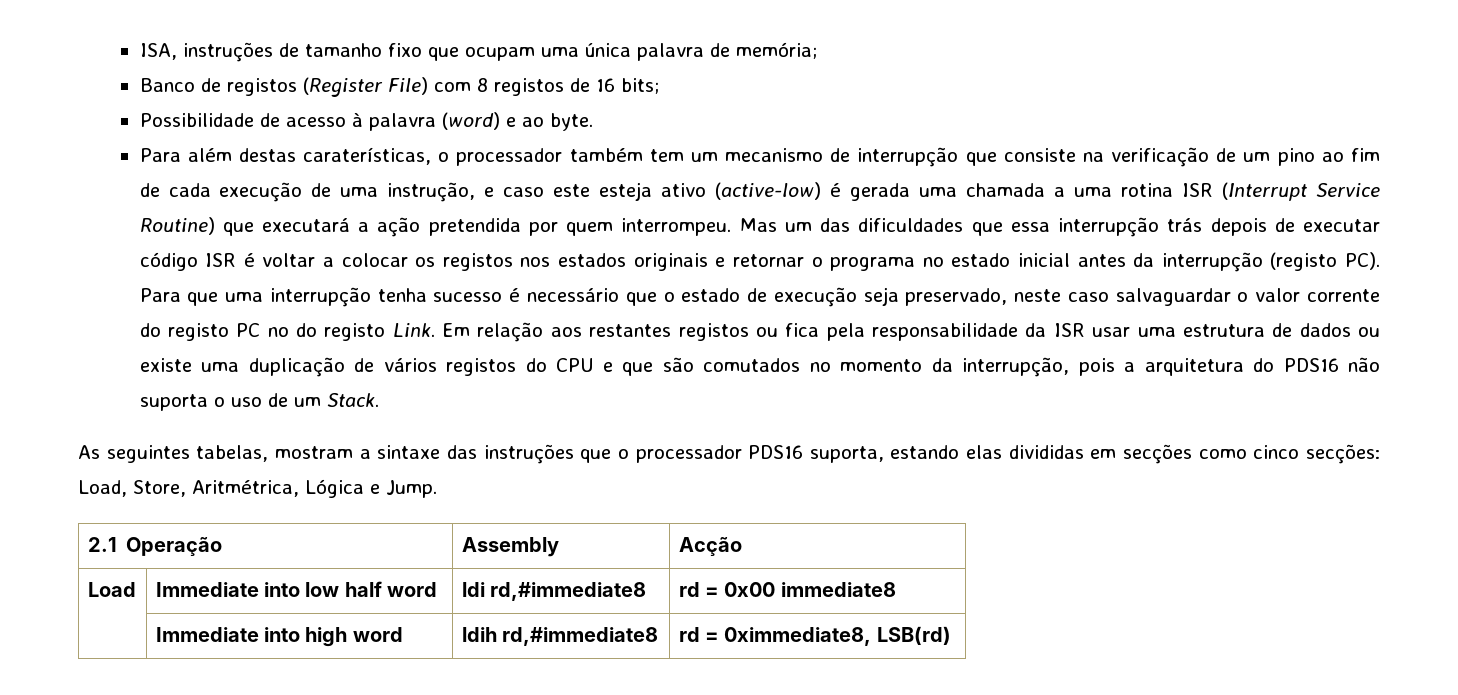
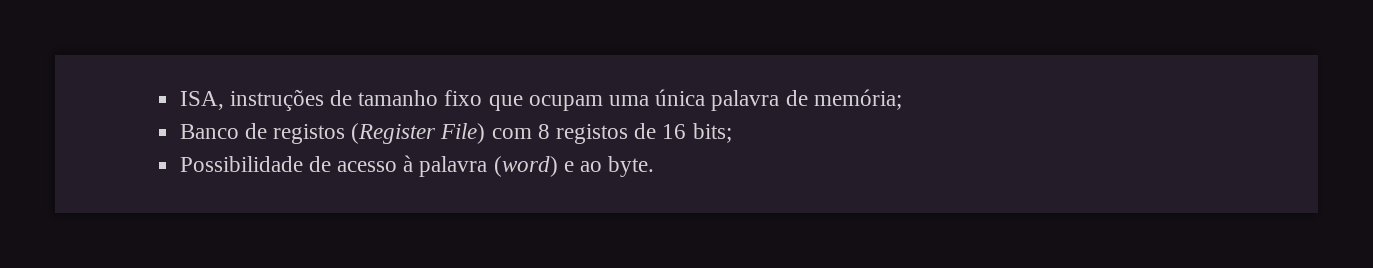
- Para além destas caraterísticas, o processador também tem um mecanismo de interrupção que consiste na verificação de um pino ao fim de cada execução de uma instrução, e caso este esteja ativo (active-low) é gerada uma chamada a uma rotina ISR (Interrupt Service Routine) que executará a ação pretendida por quem interrompeu. Mas um das dificuldades que essa interrupção trás depois de executar código ISR é voltar a colocar os registos nos estados originais e retornar o programa no estado inicial antes da interrupção (registo PC). Para que uma interrupção tenha sucesso é necessário que o estado de execução seja preservado, neste caso salvaguardar o valor corrente do registo PC no do registo Link. Em relação aos restantes registos ou fica pela responsabilidade da ISR usar uma estrutura de dados ou existe uma duplicação de vários registos do CPU e que são comutados no momento da interrupção, pois a arquitetura do PDS16 não suporta o uso de um Stack.
- As seguintes tabelas, mostram a sintaxe das instruções que o processador PDS16 suporta, estando elas divididas em secções como cinco secções: Load, Store, Aritmétrica, Lógica e Jump.
- 2.1 Operação | Assembly | Acção
- Load | Immediate into low half word | ldi rd,#immediate8 | rd = 0x00 immediate8
- | Immediate into high word | ldih rd,#immediate8 | rd = 0ximmediate8, LSB(rd)

